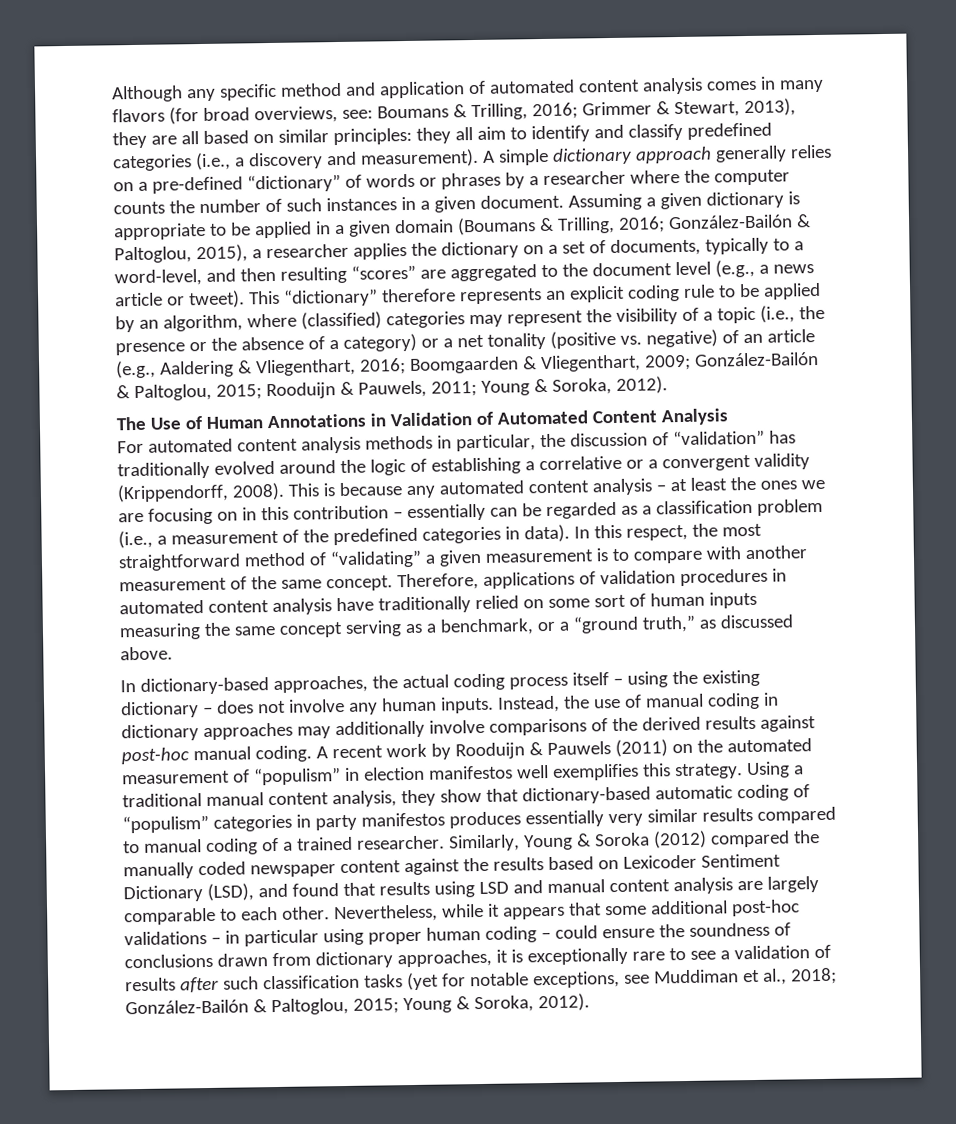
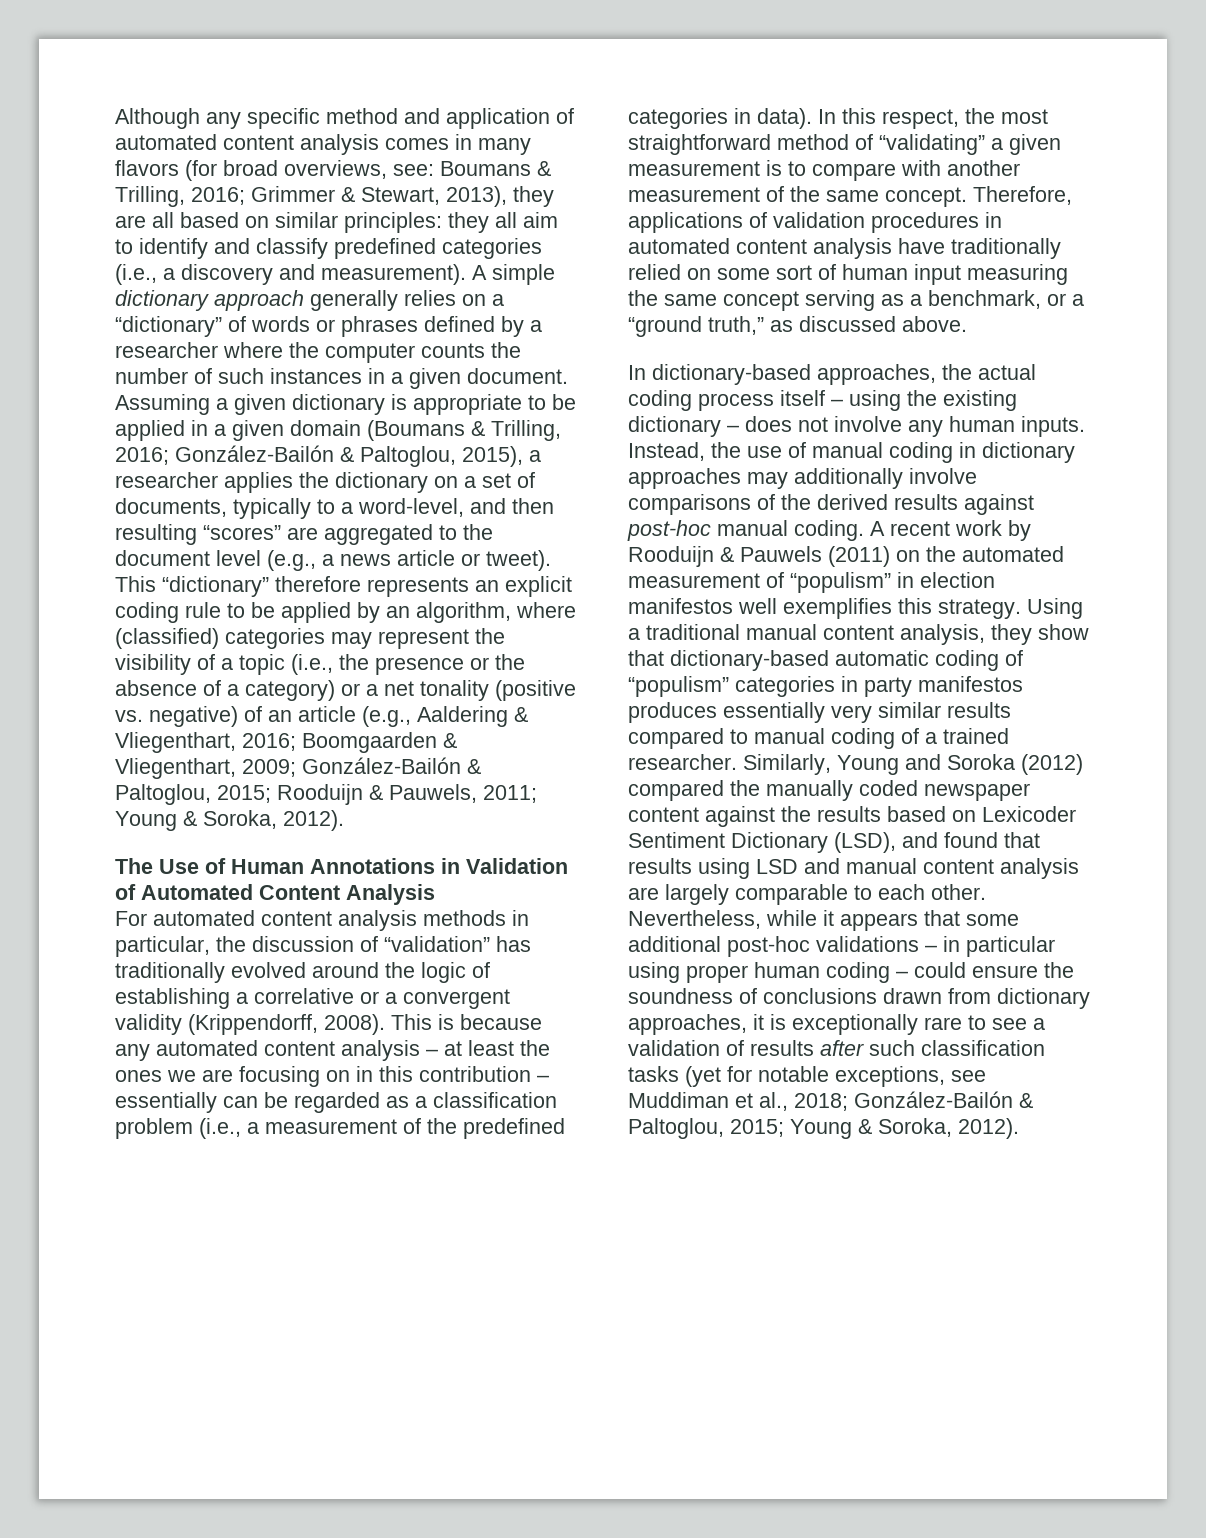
- A simple dictionary approach generally relies on a pre-defined “dictionary” of words or phrases by a researcher where the computer counts the number of such instances in a given document.
+ A simple dictionary approach generally relies on a “dictionary” of words or phrases defined by a researcher where the computer counts the number of such instances in a given document.
- Therefore, applications of validation procedures in automated content analysis have traditionally relied on some sort of human inputs measuring the same concept serving as a benchmark, or a “ground truth,” as discussed above.
+ Therefore, applications of validation procedures in automated content analysis have traditionally relied on some sort of human input measuring the same concept serving as a benchmark, or a “ground truth,” as discussed above.
- Similarly, Young & Soroka (2012) compared the manually coded newspaper content against the results based on Lexicoder Sentiment Dictionary (LSD), and found that results using LSD and manual content analysis are largely comparable to each other.
+ Similarly, Young and Soroka (2012) compared the manually coded newspaper content against the results based on Lexicoder Sentiment Dictionary (LSD), and found that results using LSD and manual content analysis are largely comparable to each other.

